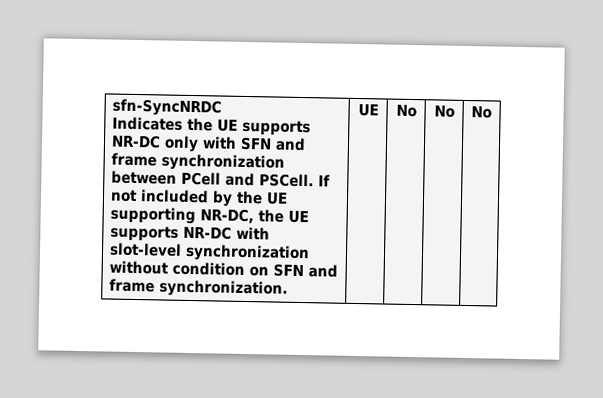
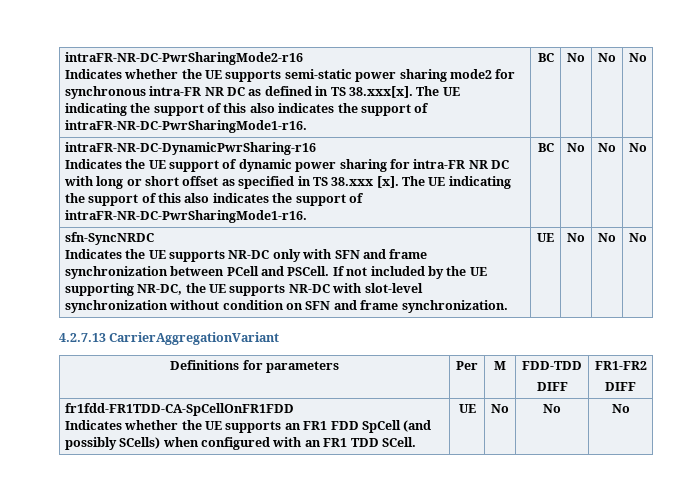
+ intraFR-NR-DC-PwrSharingMode2-r16
+ Indicates whether the UE supports semi-static power sharing mode2 for synchronous intra-FR NR DC as defined in TS 38.xxx[x]. The UE indicating the support of this also indicates the support of intraFR-NR-DC-PwrSharingMode1-r16. | BC | No | No | No
+ intraFR-NR-DC-DynamicPwrSharing-r16
+ Indicates the UE support of dynamic power sharing for intra-FR NR DC with long or short offset as specified in TS 38.xxx [x]. The UE indicating the support of this also indicates the support of intraFR-NR-DC-PwrSharingMode1-r16. | BC | No | No | No
+ 4.2.7.13 CarrierAggregationVariant
+ Definitions for parameters | Per | M | FDD-TDD
+ DIFF | FR1-FR2
+ DIFF
+ fr1fdd-FR1TDD-CA-SpCellOnFR1FDD
+ Indicates whether the UE supports an FR1 FDD SpCell (and possibly SCells) when configured with an FR1 TDD SCell. | UE | No | No | No

